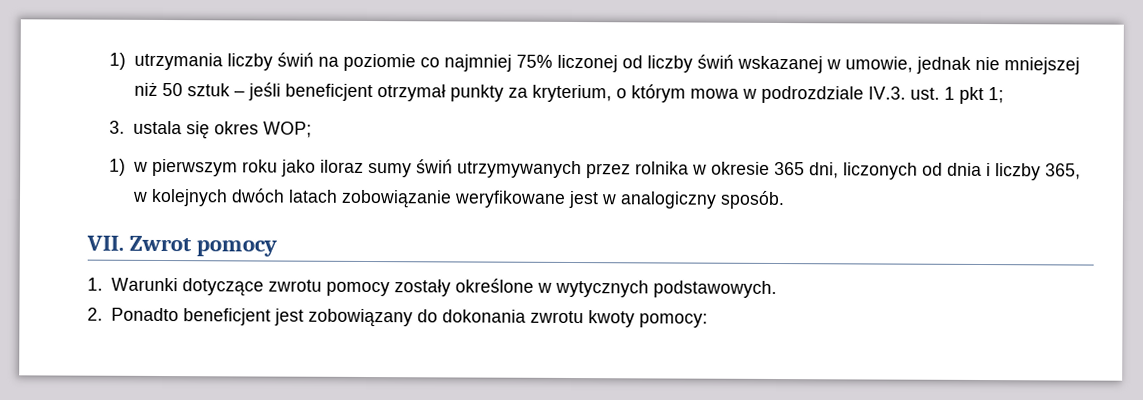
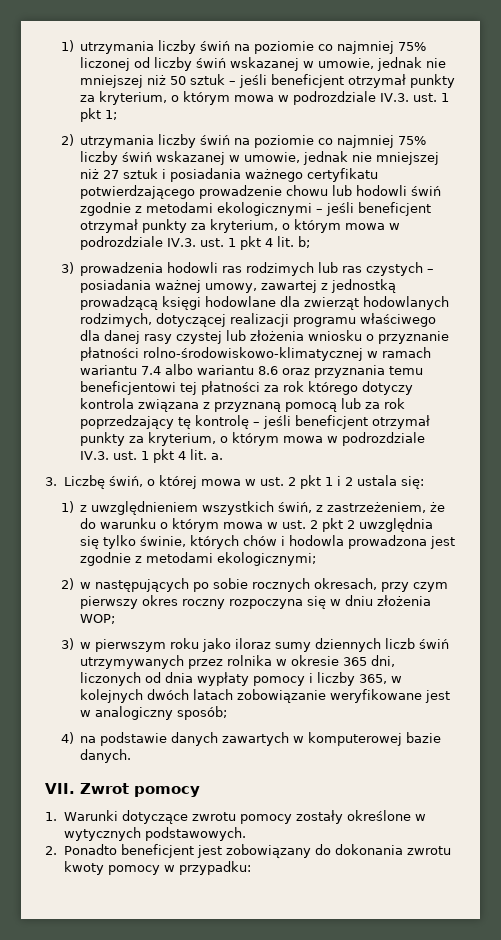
- 3. ustala się okres WOP;
+ 2) utrzymania liczby świń na poziomie co najmniej 75% liczby świń wskazanej w umowie, jednak nie mniejszej niż 27 sztuk i posiadania ważnego certyfikatu potwierdzającego prowadzenie chowu lub hodowli świń zgodnie z metodami ekologicznymi – jeśli beneficjent otrzymał punkty za kryterium, o którym mowa w podrozdziale IV.3. ust. 1 pkt 4 lit. b;
+ 3) prowadzenia hodowli ras rodzimych lub ras czystych – posiadania ważnej umowy, zawartej z jednostką prowadzącą księgi hodowlane dla zwierząt hodowlanych rodzimych, dotyczącej realizacji programu właściwego dla danej rasy czystej lub złożenia wniosku o przyznanie płatności rolno-środowiskowo-klimatycznej w ramach wariantu 7.4 albo wariantu 8.6 oraz przyznania temu beneficjentowi tej płatności za rok którego dotyczy kontrola związana z przyznaną pomocą lub za rok poprzedzający tę kontrolę – jeśli beneficjent otrzymał punkty za kryterium, o którym mowa w podrozdziale IV.3. ust. 1 pkt 4 lit. a.
+ 3. Liczbę świń, o której mowa w ust. 2 pkt 1 i 2 ustala się:
+ 1) z uwzględnieniem wszystkich świń, z zastrzeżeniem, że do warunku o którym mowa w ust. 2 pkt 2 uwzględnia się tylko świnie, których chów i hodowla prowadzona jest zgodnie z metodami ekologicznymi;
+ 2) w następujących po sobie rocznych okresach, przy czym pierwszy okres roczny rozpoczyna się w dniu złożenia WOP;
- 1) w pierwszym roku jako iloraz sumy świń utrzymywanych przez rolnika w okresie 365 dni, liczonych od dnia i liczby 365, w kolejnych dwóch latach zobowiązanie weryfikowane jest w analogiczny sposób.
+ 3) w pierwszym roku jako iloraz sumy dziennych liczb świń utrzymywanych przez rolnika w okresie 365 dni, liczonych od dnia wypłaty pomocy i liczby 365, w kolejnych dwóch latach zobowiązanie weryfikowane jest w analogiczny sposób;
+ 4) na podstawie danych zawartych w komputerowej bazie danych.
- 2. Ponadto beneficjent jest zobowiązany do dokonania zwrotu kwoty pomocy:
+ 2. Ponadto beneficjent jest zobowiązany do dokonania zwrotu kwoty pomocy w przypadku:

